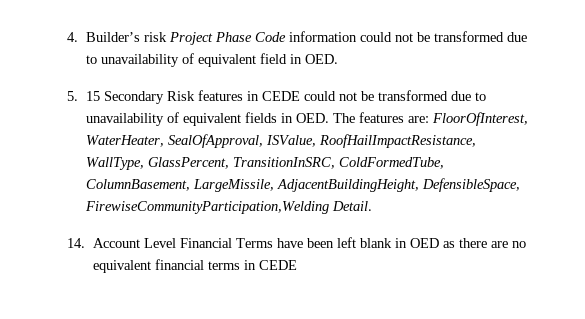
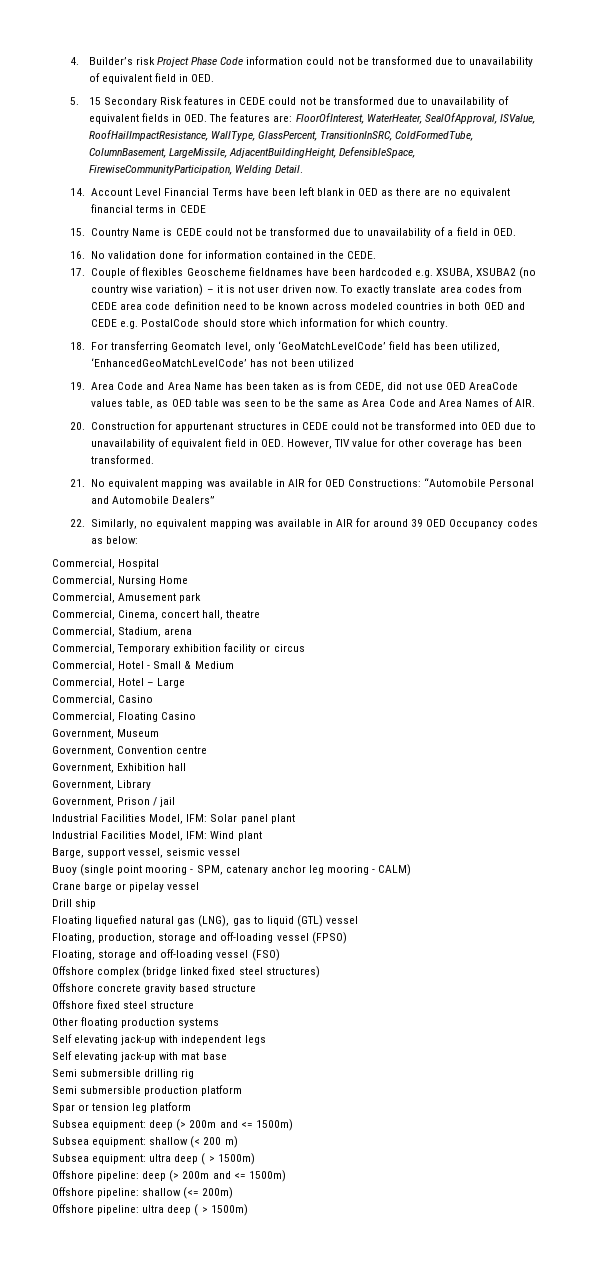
- 5. 15 Secondary Risk features in CEDE could not be transformed due to unavailability of equivalent fields in OED. The features are: FloorOfInterest, WaterHeater, SealOfApproval, ISValue, RoofHailImpactResistance, WallType, GlassPercent, TransitionInSRC, ColdFormedTube, ColumnBasement, LargeMissile, AdjacentBuildingHeight, DefensibleSpace, FirewiseCommunityParticipation,Welding Detail.
+ 5. 15 Secondary Risk features in CEDE could not be transformed due to unavailability of equivalent fields in OED. The features are: FloorOfInterest, WaterHeater, SealOfApproval, ISValue, RoofHailImpactResistance, WallType, GlassPercent, TransitionInSRC, ColdFormedTube, ColumnBasement, LargeMissile, AdjacentBuildingHeight, DefensibleSpace, FirewiseCommunityParticipation, Welding Detail.
+ 15. Country Name is CEDE could not be transformed due to unavailability of a field in OED.
+ 16. No validation done for information contained in the CEDE.
+ 17. Couple of flexibles Geoscheme fieldnames have been hardcoded e.g. XSUBA, XSUBA2 (no country wise variation) – it is not user driven now. To exactly translate area codes from CEDE area code definition need to be known across modeled countries in both OED and CEDE e.g. PostalCode should store which information for which country.
+ 18. For transferring Geomatch level, only ‘GeoMatchLevelCode’ field has been utilized, ‘EnhancedGeoMatchLevelCode’ has not been utilized
+ 19. Area Code and Area Name has been taken as is from CEDE, did not use OED AreaCode values table, as OED table was seen to be the same as Area Code and Area Names of AIR.
+ 20. Construction for appurtenant structures in CEDE could not be transformed into OED due to unavailability of equivalent field in OED. However, TIV value for other coverage has been transformed.
+ 21. No equivalent mapping was available in AIR for OED Constructions: “Automobile Personal and Automobile Dealers”
+ 22. Similarly, no equivalent mapping was available in AIR for around 39 OED Occupancy codes as below:
+ Commercial, Hospital
+ Commercial, Nursing Home
+ Commercial, Amusement park
+ Commercial, Cinema, concert hall, theatre
+ Commercial, Stadium, arena
+ Commercial, Temporary exhibition facility or circus
+ Commercial, Hotel - Small & Medium
+ Commercial, Hotel – Large
+ Commercial, Casino
+ Commercial, Floating Casino
+ Government, Museum
+ Government, Convention centre
+ Government, Exhibition hall
+ Government, Library
+ Government, Prison / jail
+ Industrial Facilities Model, IFM: Solar panel plant
+ Industrial Facilities Model, IFM: Wind plant
+ Barge, support vessel, seismic vessel
+ Buoy (single point mooring - SPM, catenary anchor leg mooring - CALM)
+ Crane barge or pipelay vessel
+ Drill ship
+ Floating liquefied natural gas (LNG), gas to liquid (GTL) vessel
+ Floating, production, storage and off-loading vessel (FPSO)
+ Floating, storage and off-loading vessel (FSO)
+ Offshore complex (bridge linked fixed steel structures)
+ Offshore concrete gravity based structure
+ Offshore fixed steel structure
+ Other floating production systems
+ Self elevating jack-up with independent legs
+ Self elevating jack-up with mat base
+ Semi submersible drilling rig
+ Semi submersible production platform
+ Spar or tension leg platform
+ Subsea equipment: deep (> 200m and <= 1500m)
+ Subsea equipment: shallow (< 200 m)
+ Subsea equipment: ultra deep ( > 1500m)
+ Offshore pipeline: deep (> 200m and <= 1500m)
+ Offshore pipeline: shallow (<= 200m)
+ Offshore pipeline: ultra deep ( > 1500m)

